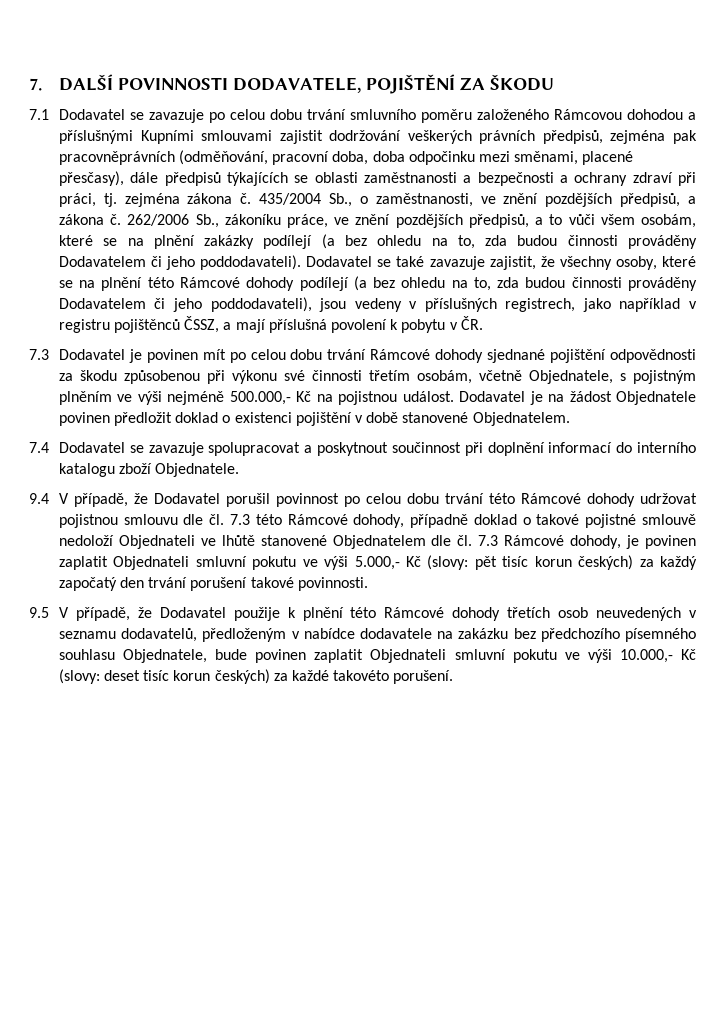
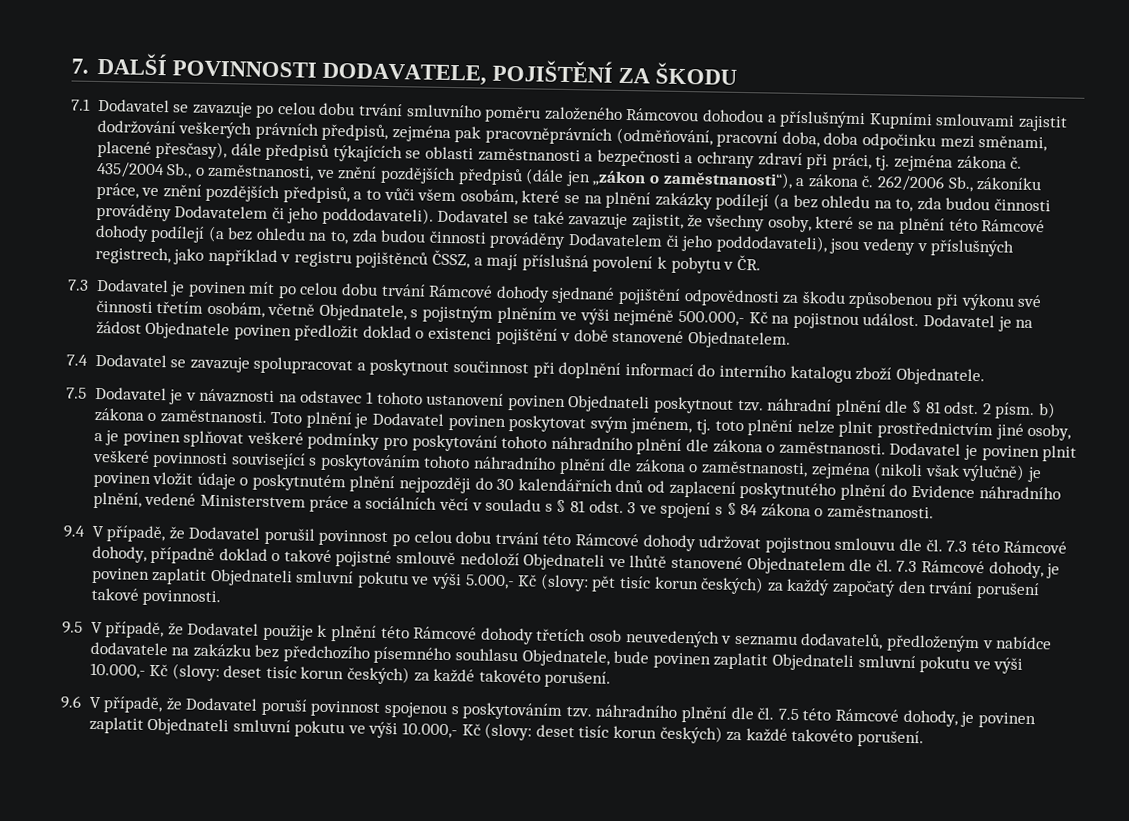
- 435/2004 Sb., o zaměstnanosti, ve znění pozdějších předpisů, a zákona č.
+ 435/2004 Sb., o zaměstnanosti, ve znění pozdějších předpisů (dále jen „zákon o zaměstnanosti“), a zákona č.
+ 7.5 Dodavatel je v návaznosti na odstavec 1 tohoto ustanovení povinen Objednateli poskytnout tzv. náhradní plnění dle § 81 odst. 2 písm. b) zákona o zaměstnanosti. Toto plnění je Dodavatel povinen poskytovat svým jménem, tj. toto plnění nelze plnit prostřednictvím jiné osoby, a je povinen splňovat veškeré podmínky pro poskytování tohoto náhradního plnění dle zákona o zaměstnanosti. Dodavatel je povinen plnit veškeré povinnosti související s poskytováním tohoto náhradního plnění dle zákona o zaměstnanosti, zejména (nikoli však výlučně) je povinen vložit údaje o poskytnutém plnění nejpozději do 30 kalendářních dnů od zaplacení poskytnutého plnění do Evidence náhradního plnění, vedené Ministerstvem práce a sociálních věcí v souladu s § 81 odst. 3 ve spojení s § 84 zákona o zaměstnanosti.
+ 9.6 V případě, že Dodavatel poruší povinnost spojenou s poskytováním tzv. náhradního plnění dle čl. 7.5 této Rámcové dohody, je povinen zaplatit Objednateli smluvní pokutu ve výši 10.000,- Kč (slovy: deset tisíc korun českých) za každé takovéto porušení.

